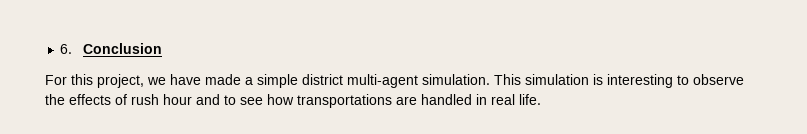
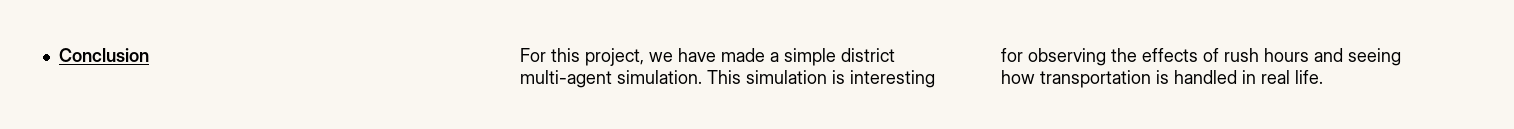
- 6. Conclusion
+ Conclusion
- This simulation is interesting to observe the effects of rush hour and to see how transportations are handled in real life.
+ This simulation is interesting for observing the effects of rush hours and seeing how transportation is handled in real life.

